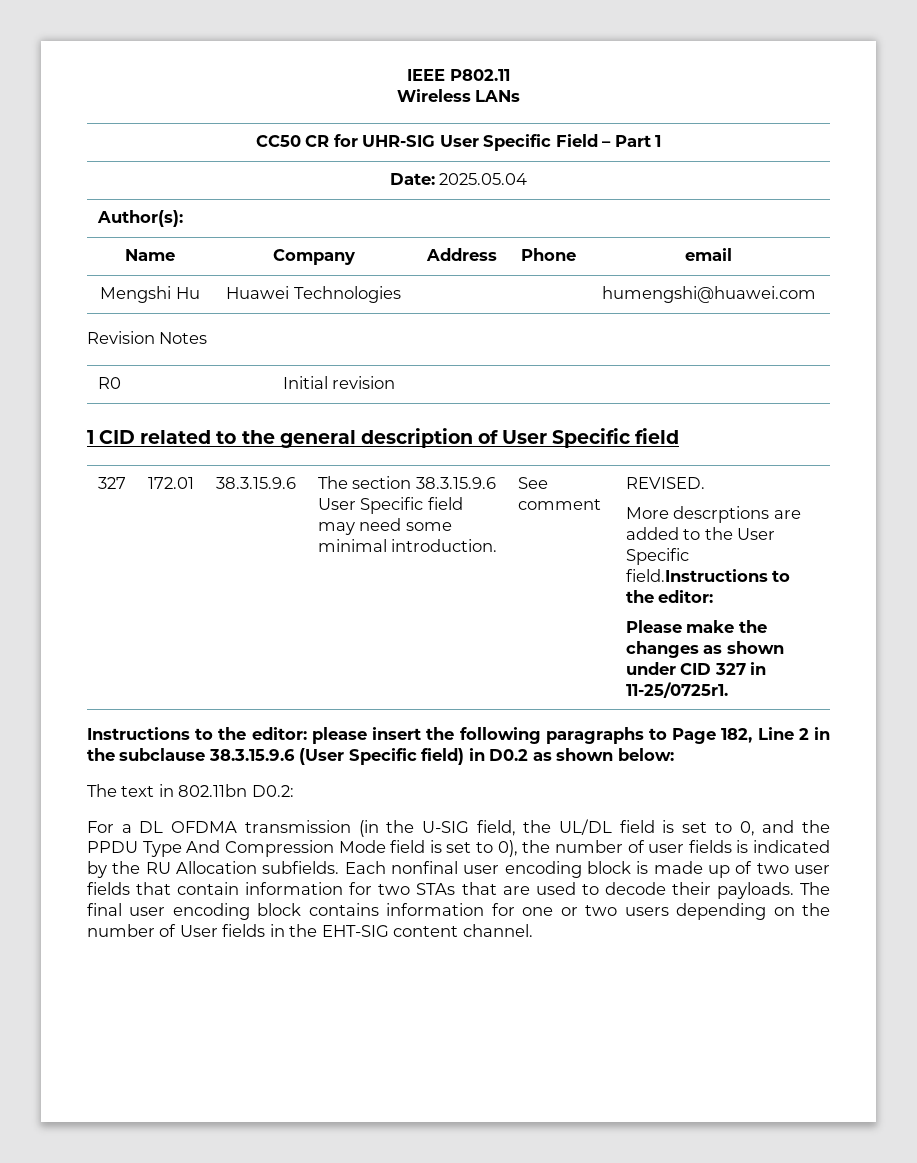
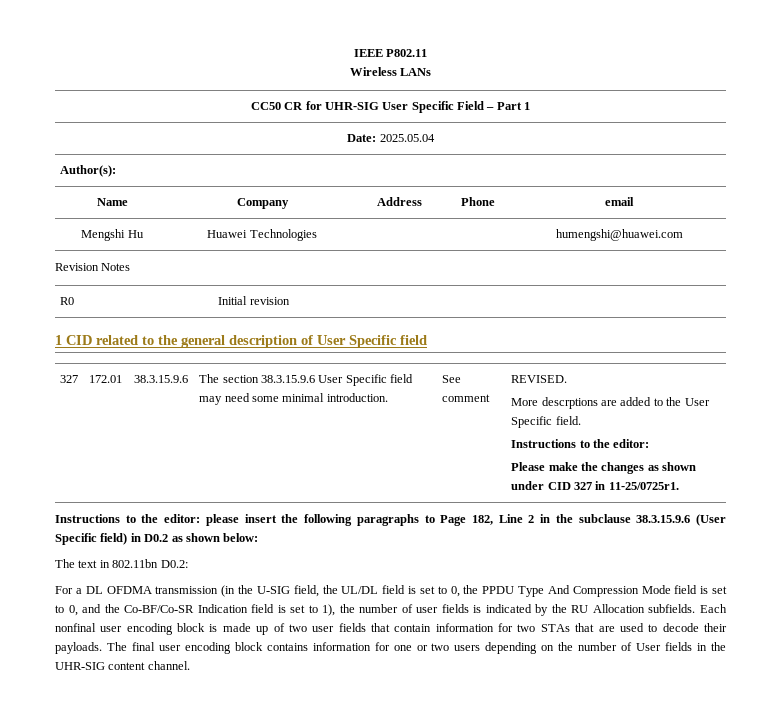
- More descrptions are added to the User Specific field.Instructions to the editor:
+ More descrptions are added to the User Specific field.
+ Instructions to the editor:
- For a DL OFDMA transmission (in the U-SIG field, the UL/DL field is set to 0, and the PPDU Type And Compression Mode field is set to 0), the number of user fields is indicated by the RU Allocation subfields.
+ For a DL OFDMA transmission (in the U-SIG field, the UL/DL field is set to 0, the PPDU Type And Compression Mode field is set to 0, and the Co-BF/Co-SR Indication field is set to 1), the number of user fields is indicated by the RU Allocation subfields.
- The final user encoding block contains information for one or two users depending on the number of User fields in the EHT-SIG content channel.
+ The final user encoding block contains information for one or two users depending on the number of User fields in the UHR-SIG content channel.

